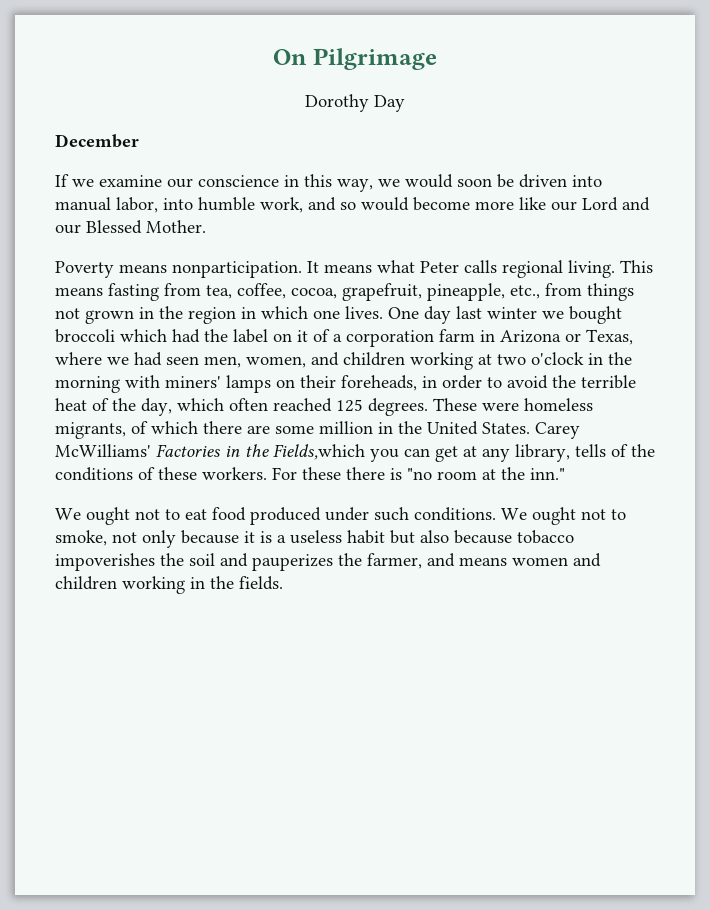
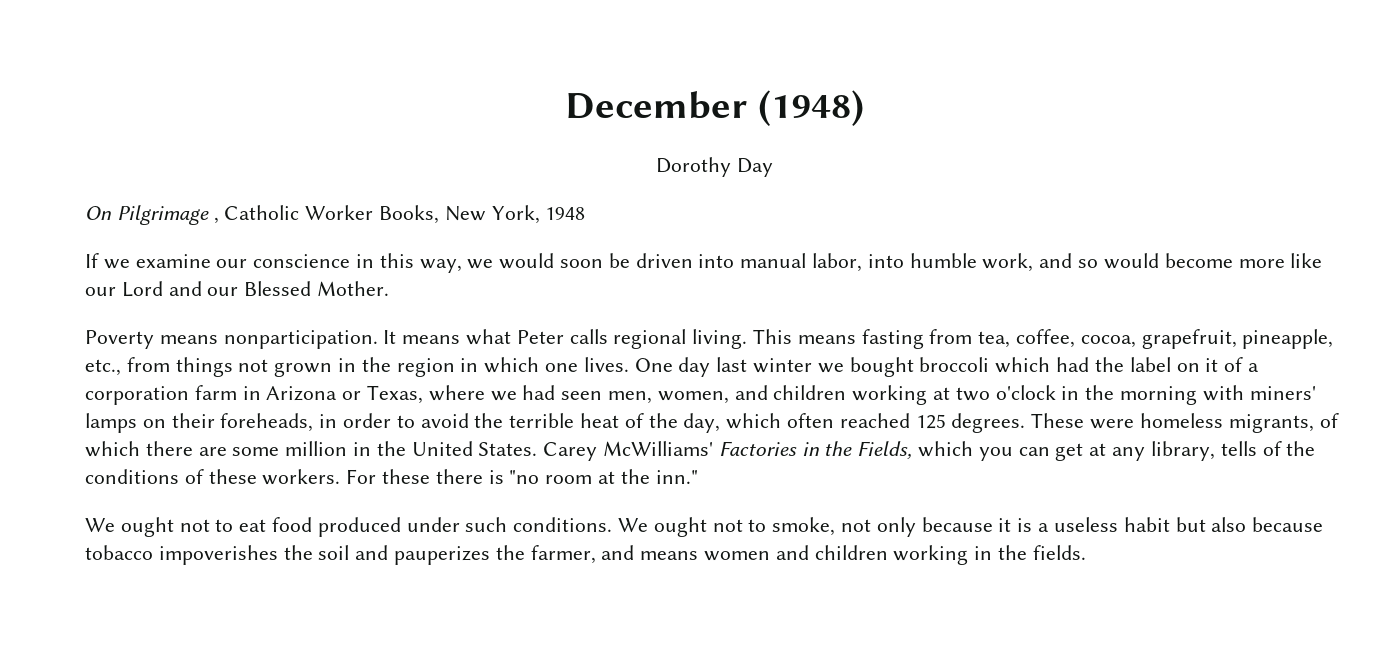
- On Pilgrimage
+ December (1948)
- December
+ On Pilgrimage , Catholic Worker Books, New York, 1948
- Carey McWilliams' Factories in the Fields,which you can get at any library, tells of the conditions of these workers.
+ Carey McWilliams' Factories in the Fields, which you can get at any library, tells of the conditions of these workers.

